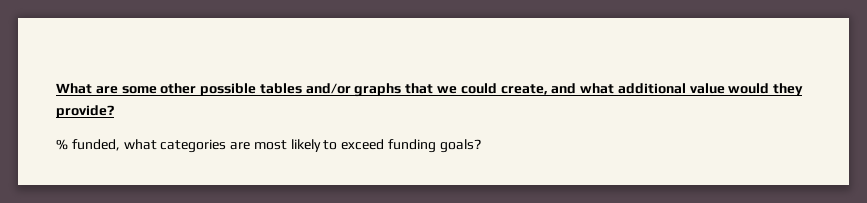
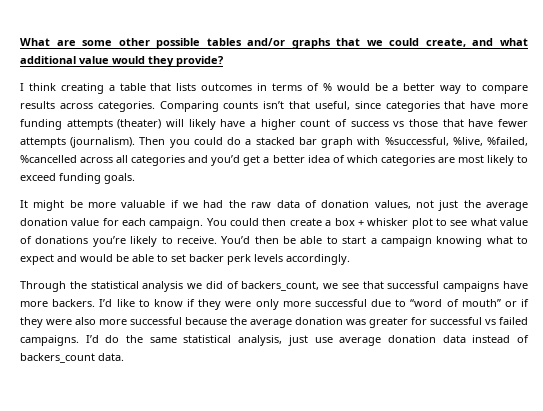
- % funded, what categories are most likely to exceed funding goals?
+ I think creating a table that lists outcomes in terms of % would be a better way to compare results across categories. Comparing counts isn’t that useful, since categories that have more funding attempts (theater) will likely have a higher count of success vs those that have fewer attempts (journalism). Then you could do a stacked bar graph with %successful, %live, %failed, %cancelled across all categories and you’d get a better idea of which categories are most likely to exceed funding goals.
+ It might be more valuable if we had the raw data of donation values, not just the average donation value for each campaign. You could then create a box + whisker plot to see what value of donations you’re likely to receive. You’d then be able to start a campaign knowing what to expect and would be able to set backer perk levels accordingly.
+ Through the statistical analysis we did of backers_count, we see that successful campaigns have more backers. I’d like to know if they were only more successful due to “word of mouth” or if they were also more successful because the average donation was greater for successful vs failed campaigns. I’d do the same statistical analysis, just use average donation data instead of backers_count data.

